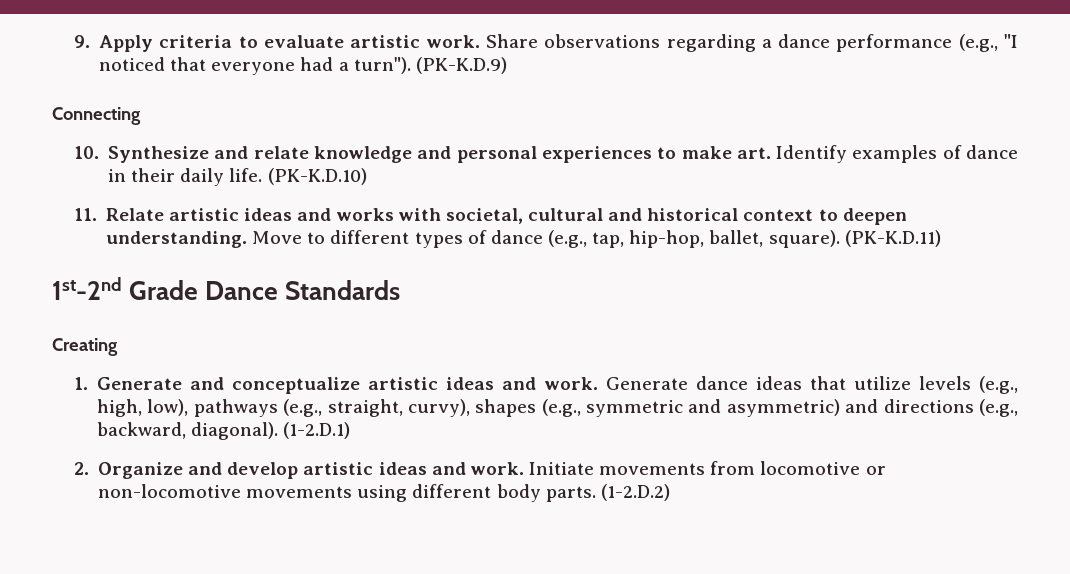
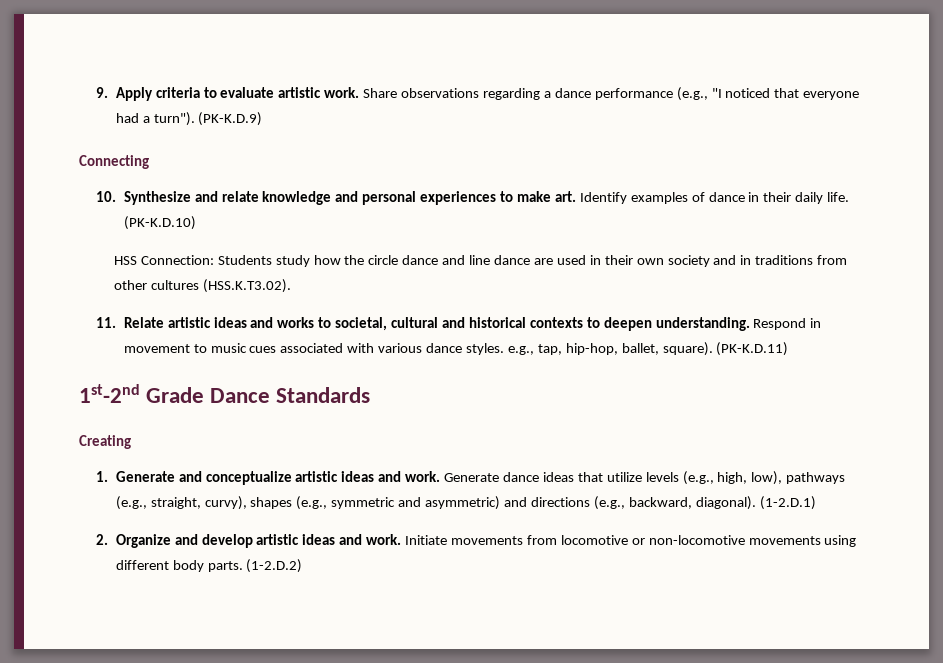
+ HSS Connection: Students study how the circle dance and line dance are used in their own society and in traditions from other cultures (HSS.K.T3.02).
- 11. Relate artistic ideas and works with societal, cultural and historical context to deepen understanding.
+ 11. Relate artistic ideas and works to societal, cultural and historical contexts to deepen understanding.
- Move to different types of dance (e.g., tap, hip-hop, ballet, square).
+ Respond in movement to music cues associated with various dance styles. e.g., tap, hip-hop, ballet, square).

